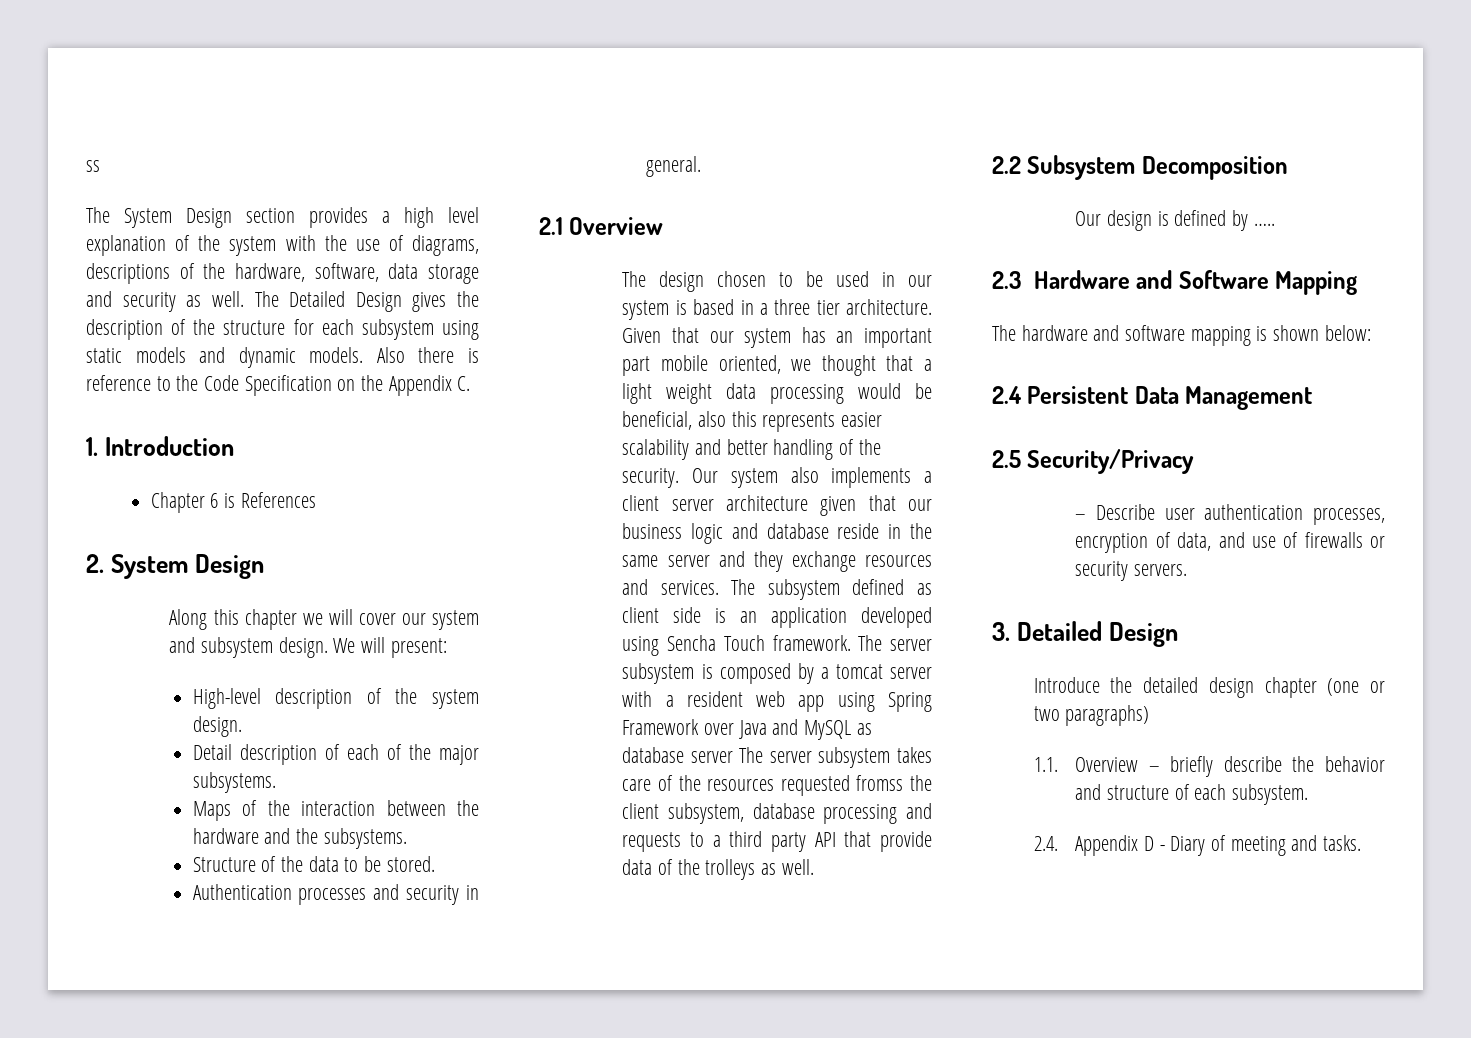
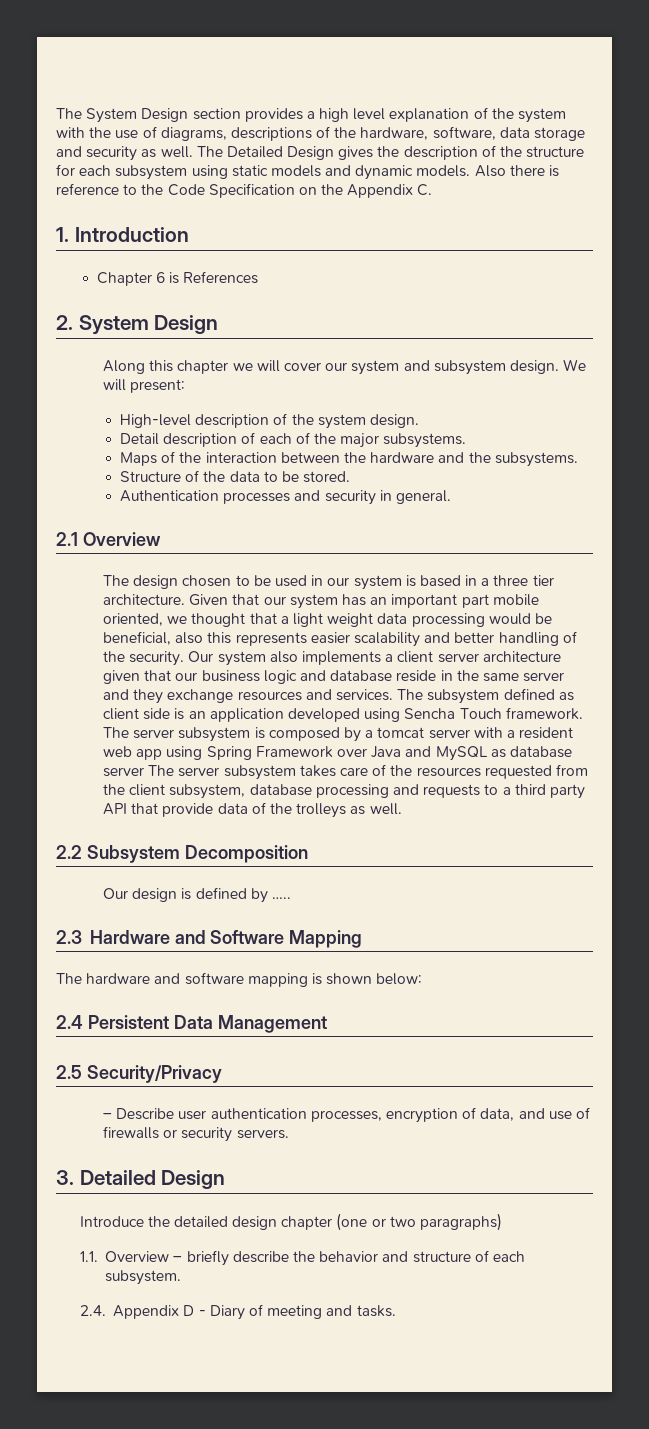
- ss
- The server subsystem is composed by a tomcat server with a resident web app using Spring Framework over Java and MySQL as database server The server subsystem takes care of the resources requested fromss the client subsystem, database processing and requests to a third party API that provide data of the trolleys as well.
+ The server subsystem is composed by a tomcat server with a resident web app using Spring Framework over Java and MySQL as database server The server subsystem takes care of the resources requested from the client subsystem, database processing and requests to a third party API that provide data of the trolleys as well.

